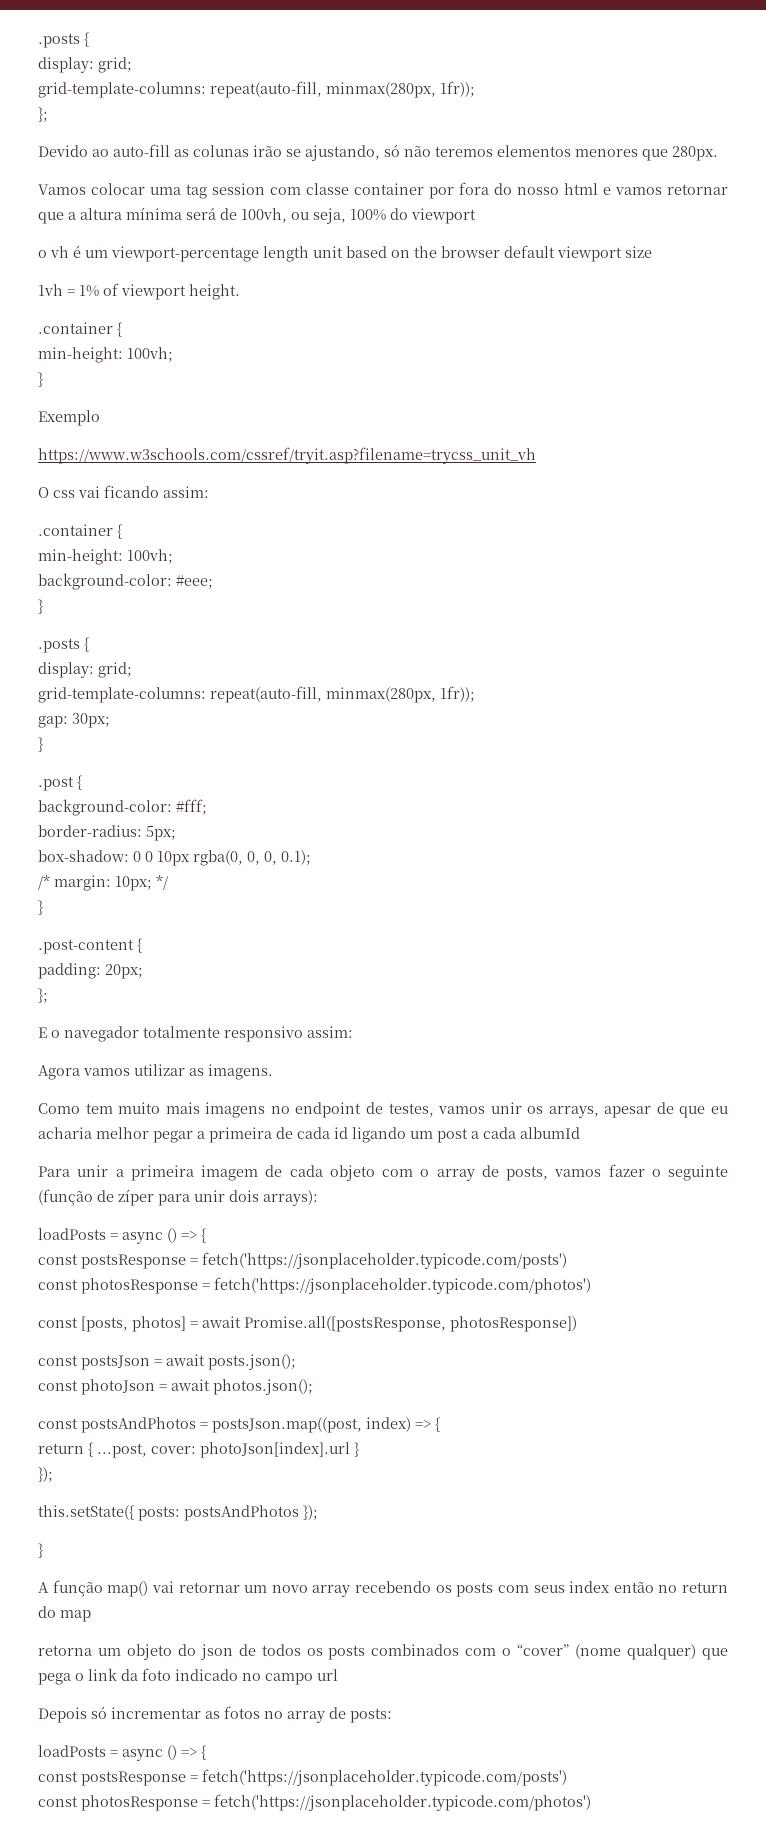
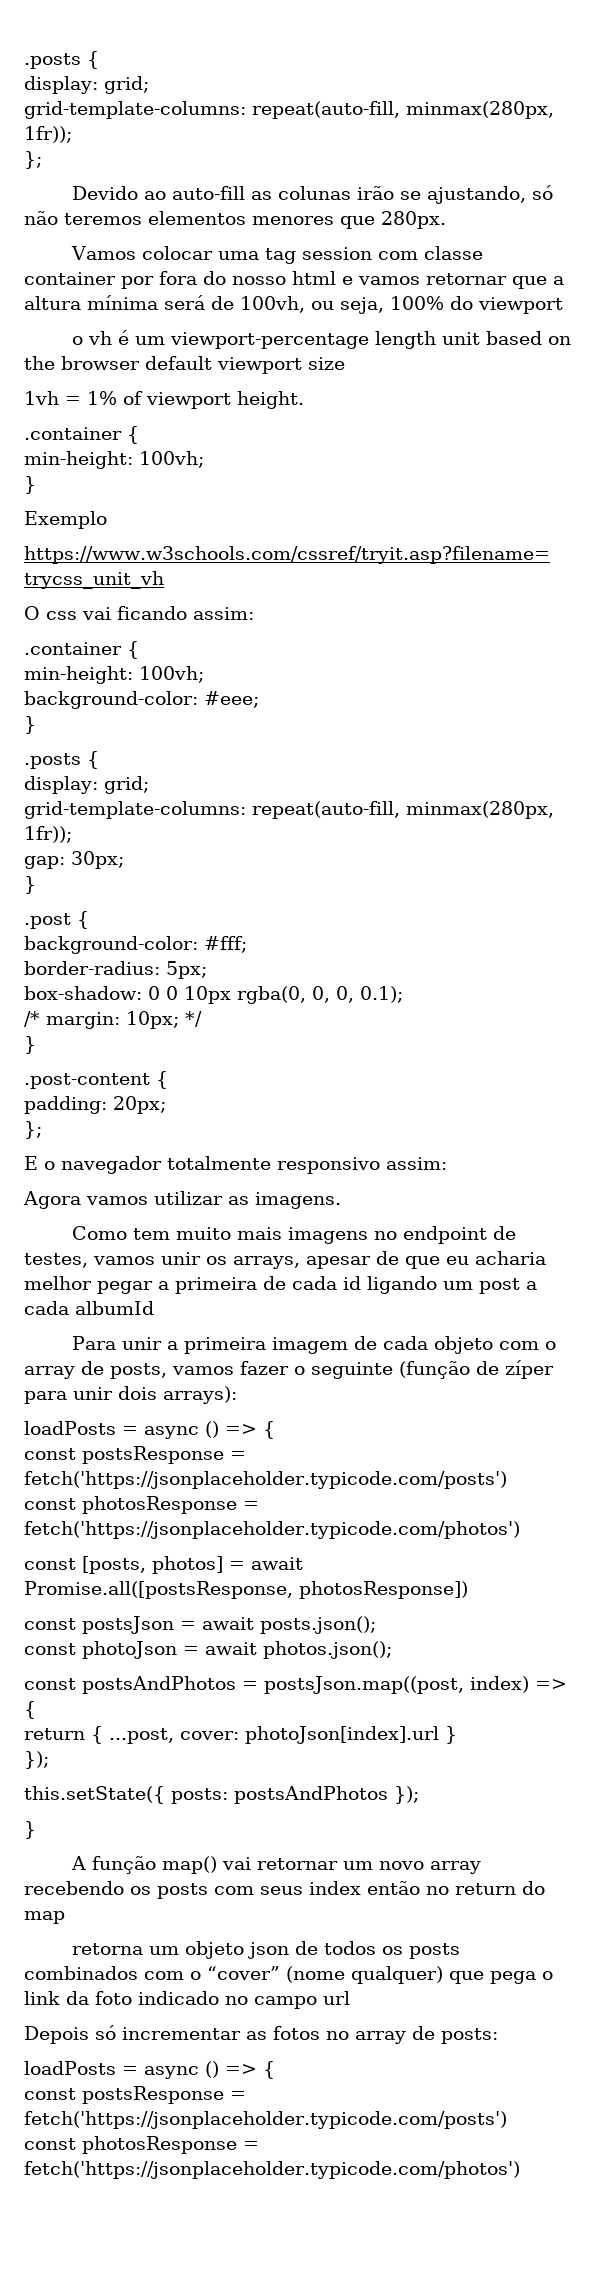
- retorna um objeto do json de todos os posts combinados com o “cover” (nome qualquer) que pega o link da foto indicado no campo url
+ retorna um objeto json de todos os posts combinados com o “cover” (nome qualquer) que pega o link da foto indicado no campo url

